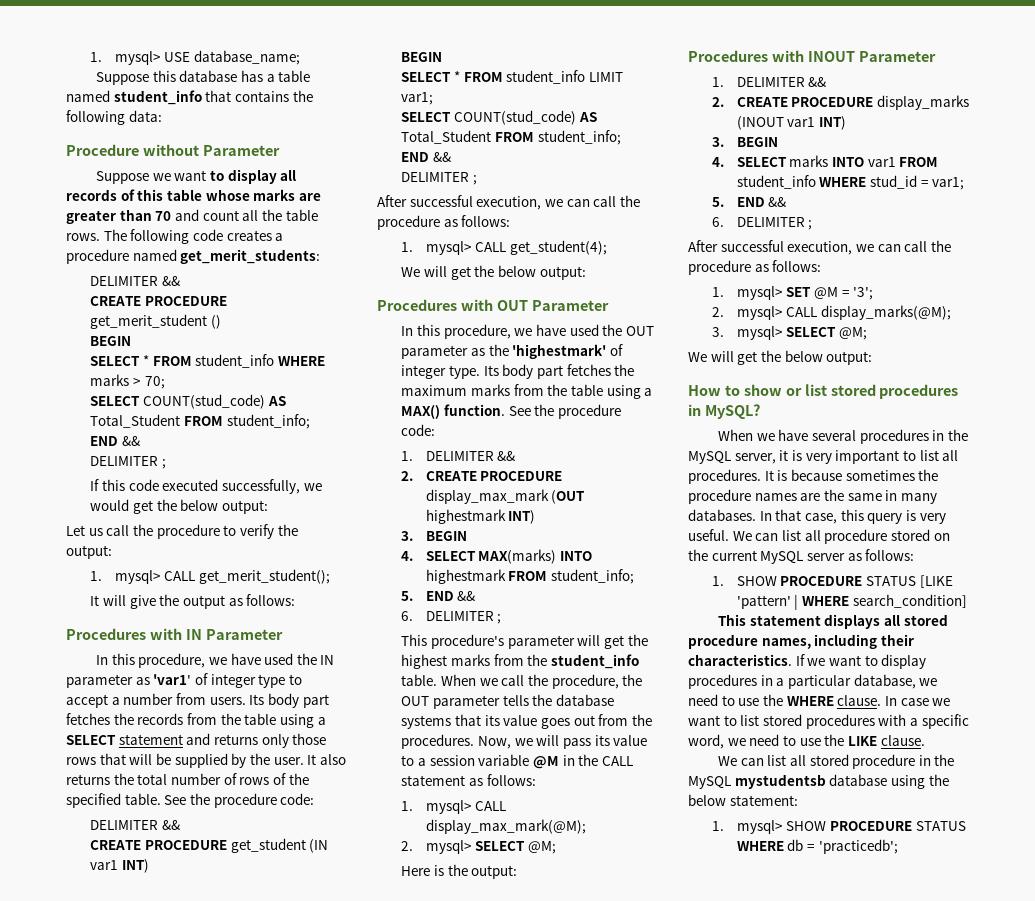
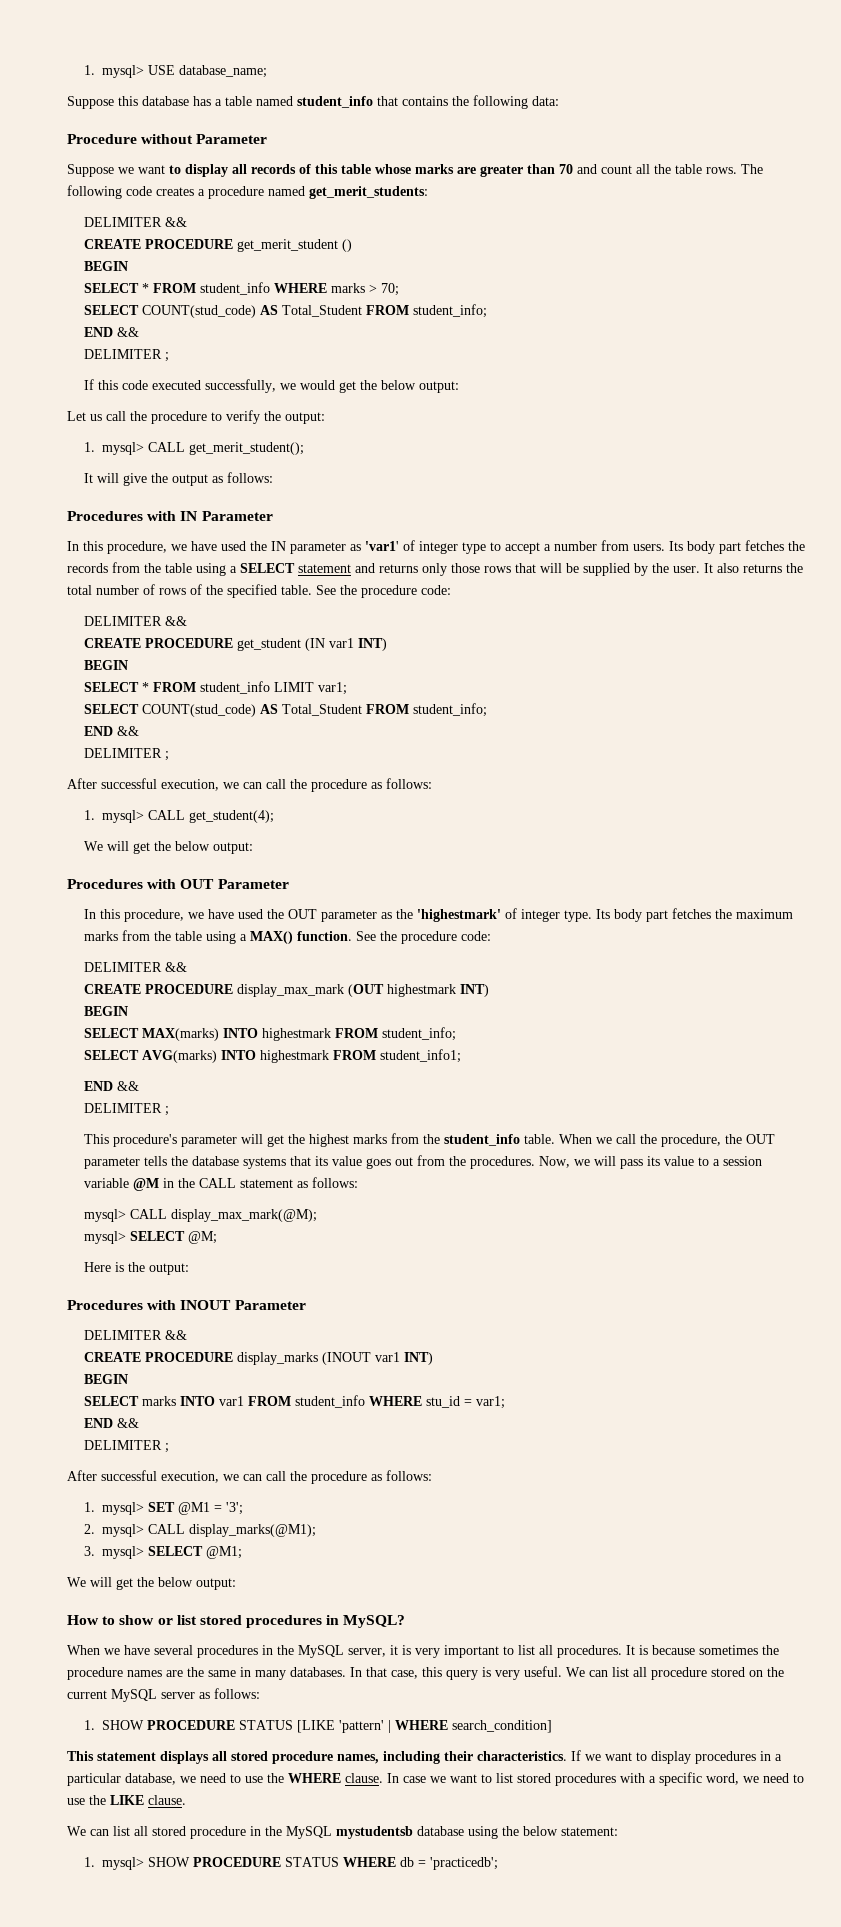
  Its body part fetches the maximum marks from the table using a MAX() function. See the procedure code:
- 1. DELIMITER &&
- 2. CREATE PROCEDURE display_max_mark (OUT highestmark INT)
- 3. BEGIN
- 4. SELECT MAX(marks) INTO highestmark FROM student_info;
- 5. END &&
- 6. DELIMITER ;
+ DELIMITER &&
+ CREATE PROCEDURE display_max_mark (OUT highestmark INT)
+ BEGIN
+ SELECT MAX(marks) INTO highestmark FROM student_info;
+ SELECT AVG(marks) INTO highestmark FROM student_info1;
+ END &&
+ DELIMITER ;
- 1. mysql> CALL display_max_mark(@M);
+ mysql> CALL display_max_mark(@M);
- 2. mysql> SELECT @M;
+ mysql> SELECT @M;
  Procedures with INOUT Parameter
- 1. DELIMITER &&
- 2. CREATE PROCEDURE display_marks (INOUT var1 INT)
- 3. BEGIN
- 4. SELECT marks INTO var1 FROM student_info WHERE stud_id = var1;
- 5. END &&
- 6. DELIMITER ;
+ DELIMITER &&
+ CREATE PROCEDURE display_marks (INOUT var1 INT)
+ BEGIN
+ SELECT marks INTO var1 FROM student_info WHERE stu_id = var1;
+ END &&
+ DELIMITER ;
- 1. mysql> SET @M = '3';
+ 1. mysql> SET @M1 = '3';
- 2. mysql> CALL display_marks(@M);
+ 2. mysql> CALL display_marks(@M1);
- 3. mysql> SELECT @M;
+ 3. mysql> SELECT @M1;

